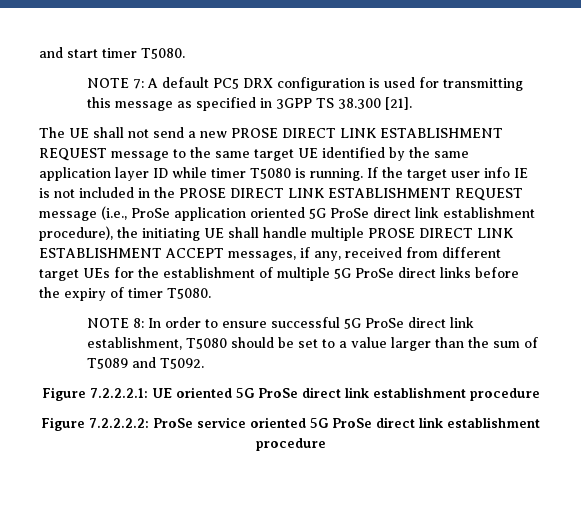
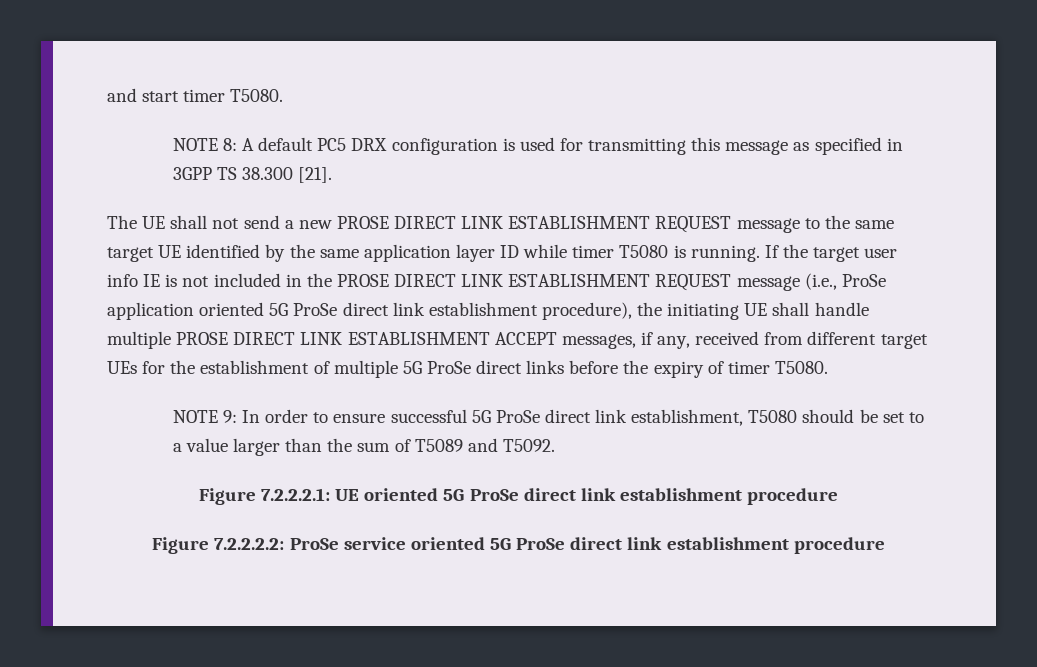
- NOTE 7: A default PC5 DRX configuration is used for transmitting this message as specified in 3GPP TS 38.300 [21].
+ NOTE 8: A default PC5 DRX configuration is used for transmitting this message as specified in 3GPP TS 38.300 [21].
- NOTE 8: In order to ensure successful 5G ProSe direct link establishment, T5080 should be set to a value larger than the sum of T5089 and T5092.
+ NOTE 9: In order to ensure successful 5G ProSe direct link establishment, T5080 should be set to a value larger than the sum of T5089 and T5092.

